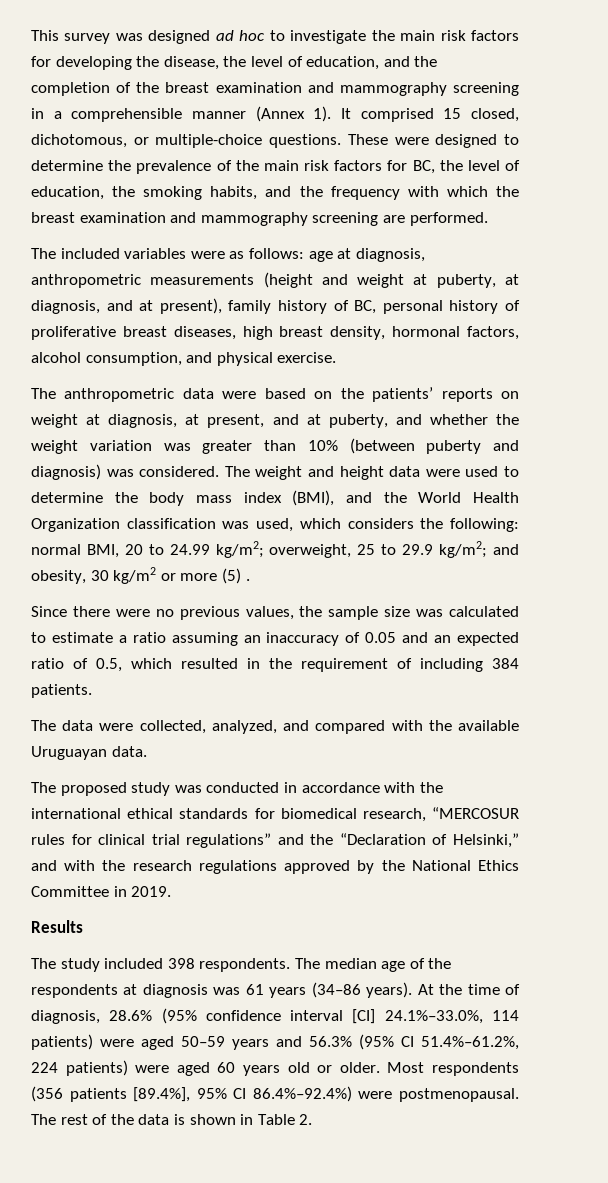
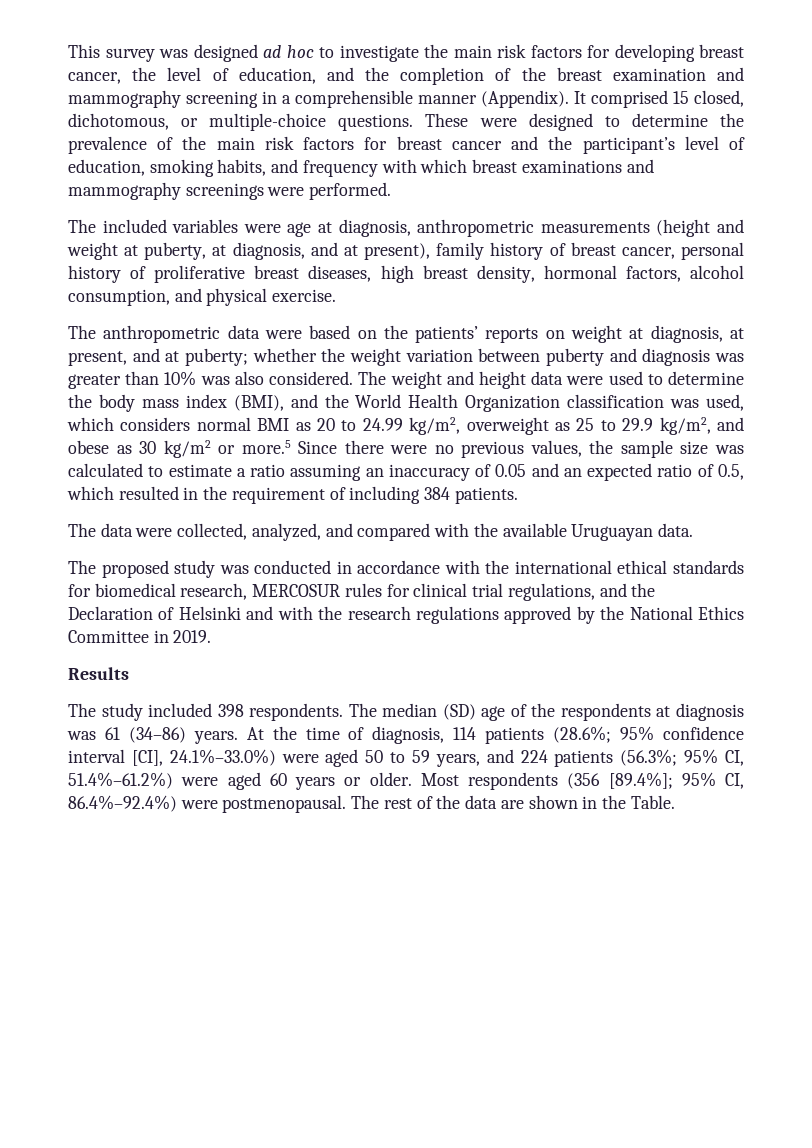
- This survey was designed ad hoc to investigate the main risk factors for developing the disease, the level of education, and the completion of the breast examination and mammography screening in a comprehensible manner (Annex 1).
+ This survey was designed ad hoc to investigate the main risk factors for developing breast cancer, the level of education, and the completion of the breast examination and mammography screening in a comprehensible manner (Appendix).
- These were designed to determine the prevalence of the main risk factors for BC, the level of education, the smoking habits, and the frequency with which the breast examination and mammography screening are performed.
+ These were designed to determine the prevalence of the main risk factors for breast cancer and the participant’s level of education, smoking habits, and frequency with which breast examinations and mammography screenings were performed.
- The included variables were as follows: age at diagnosis, anthropometric measurements (height and weight at puberty, at diagnosis, and at present), family history of BC, personal history of proliferative breast diseases, high breast density, hormonal factors, alcohol consumption, and physical exercise.
+ The included variables were age at diagnosis, anthropometric measurements (height and weight at puberty, at diagnosis, and at present), family history of breast cancer, personal history of proliferative breast diseases, high breast density, hormonal factors, alcohol consumption, and physical exercise.
- The anthropometric data were based on the patients’ reports on weight at diagnosis, at present, and at puberty, and whether the weight variation was greater than 10% (between puberty and diagnosis) was considered.
+ The anthropometric data were based on the patients’ reports on weight at diagnosis, at present, and at puberty; whether the weight variation between puberty and diagnosis was greater than 10% was also considered.
- The weight and height data were used to determine the body mass index (BMI), and the World Health Organization classification was used, which considers the following: normal BMI, 20 to 24.99 kg/m2; overweight, 25 to 29.9 kg/m2; and obesity, 30 kg/m2 or more (5) .
- Since there were no previous values, the sample size was calculated to estimate a ratio assuming an inaccuracy of 0.05 and an expected ratio of 0.5, which resulted in the requirement of including 384 patients.
+ The weight and height data were used to determine the body mass index (BMI), and the World Health Organization classification was used, which considers normal BMI as 20 to 24.99 kg/m2, overweight as 25 to 29.9 kg/m2, and obese as 30 kg/m2 or more.5 Since there were no previous values, the sample size was calculated to estimate a ratio assuming an inaccuracy of 0.05 and an expected ratio of 0.5, which resulted in the requirement of including 384 patients.
- The proposed study was conducted in accordance with the international ethical standards for biomedical research, “MERCOSUR rules for clinical trial regulations” and the “Declaration of Helsinki,” and with the research regulations approved by the National Ethics Committee in 2019.
+ The proposed study was conducted in accordance with the international ethical standards for biomedical research, MERCOSUR rules for clinical trial regulations, and the Declaration of Helsinki and with the research regulations approved by the National Ethics Committee in 2019.
- The median age of the respondents at diagnosis was 61 years (34–86 years).
+ The median (SD) age of the respondents at diagnosis was 61 (34–86) years.
- At the time of diagnosis, 28.6% (95% confidence interval [CI] 24.1%–33.0%, 114 patients) were aged 50–59 years and 56.3% (95% CI 51.4%–61.2%, 224 patients) were aged 60 years old or older.
+ At the time of diagnosis, 114 patients (28.6%; 95% confidence interval [CI], 24.1%–33.0%) were aged 50 to 59 years, and 224 patients (56.3%; 95% CI, 51.4%–61.2%) were aged 60 years or older.
- Most respondents (356 patients [89.4%], 95% CI 86.4%–92.4%) were postmenopausal.
+ Most respondents (356 [89.4%]; 95% CI, 86.4%–92.4%) were postmenopausal.
- The rest of the data is shown in Table 2.
+ The rest of the data are shown in the Table.

